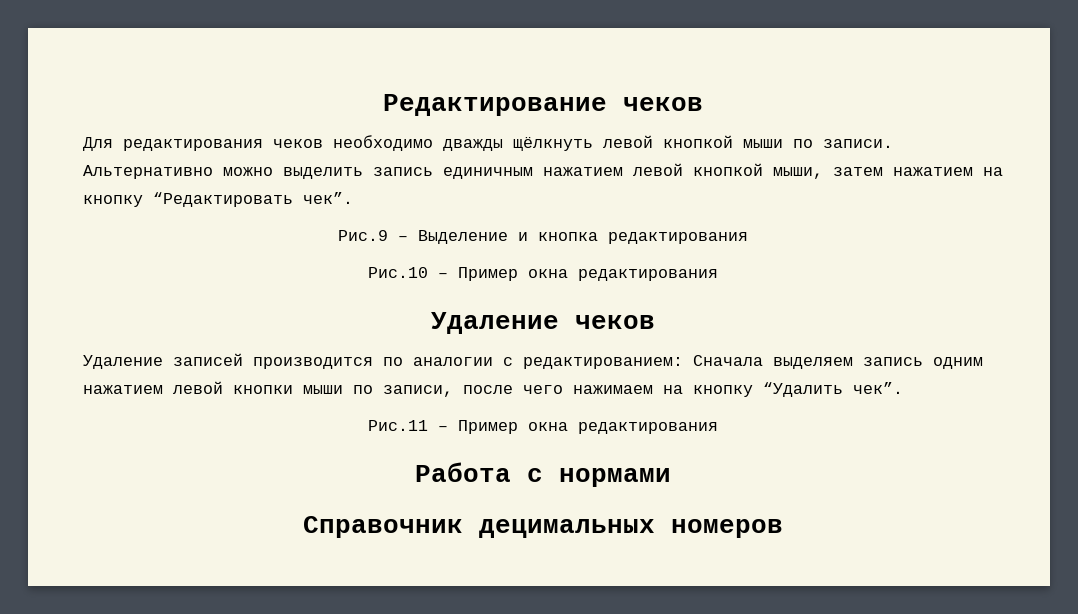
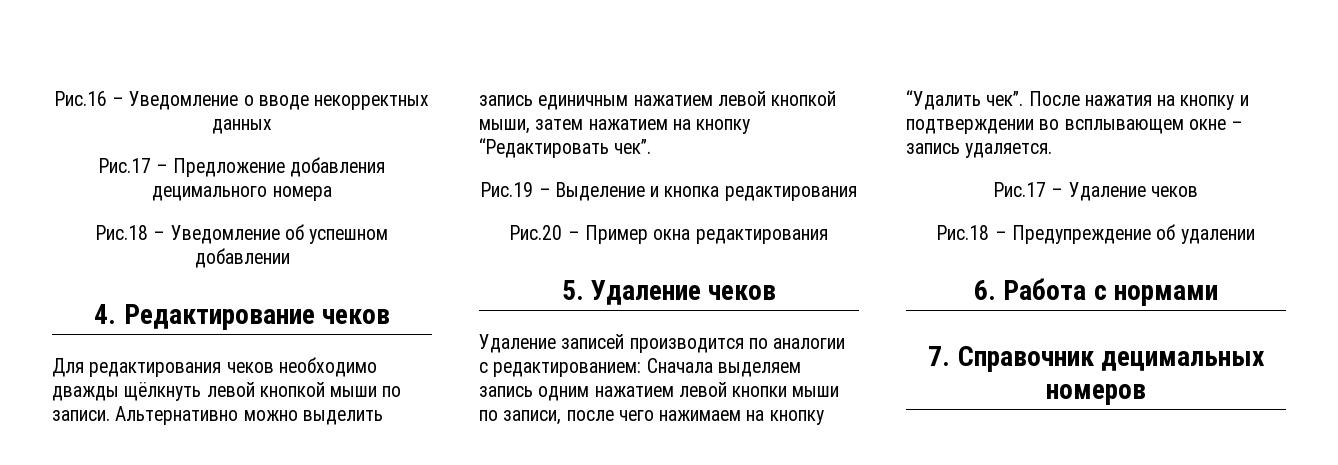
- Редактирование чеков
+ Рис.16 – Уведомление о вводе некорректных данных
+ Рис.17 – Предложение добавления децимального номера
+ Рис.18 – Уведомление об успешном добавлении
+ 4. Редактирование чеков
- Рис.9 – Выделение и кнопка редактирования
+ Рис.19 – Выделение и кнопка редактирования
- Рис.10 – Пример окна редактирования
- Удаление чеков
+ Рис.20 – Пример окна редактирования
+ 5. Удаление чеков
- Удаление записей производится по аналогии с редактированием: Сначала выделяем запись одним нажатием левой кнопки мыши по записи, после чего нажимаем на кнопку “Удалить чек”.
- Рис.11 – Пример окна редактирования
- Работа с нормами
+ Удаление записей производится по аналогии с редактированием: Сначала выделяем запись одним нажатием левой кнопки мыши по записи, после чего нажимаем на кнопку “Удалить чек”. После нажатия на кнопку и подтверждении во всплывающем окне – запись удаляется.
+ Рис.17 – Удаление чеков
+ Рис.18 – Предупреждение об удалении
+ 6. Работа с нормами
- Справочник децимальных номеров
+ 7. Справочник децимальных номеров

